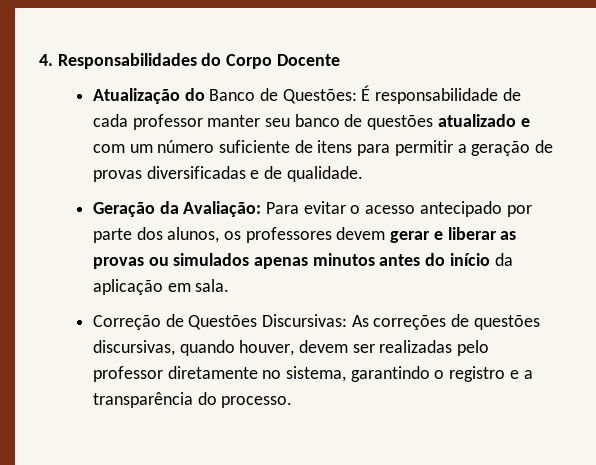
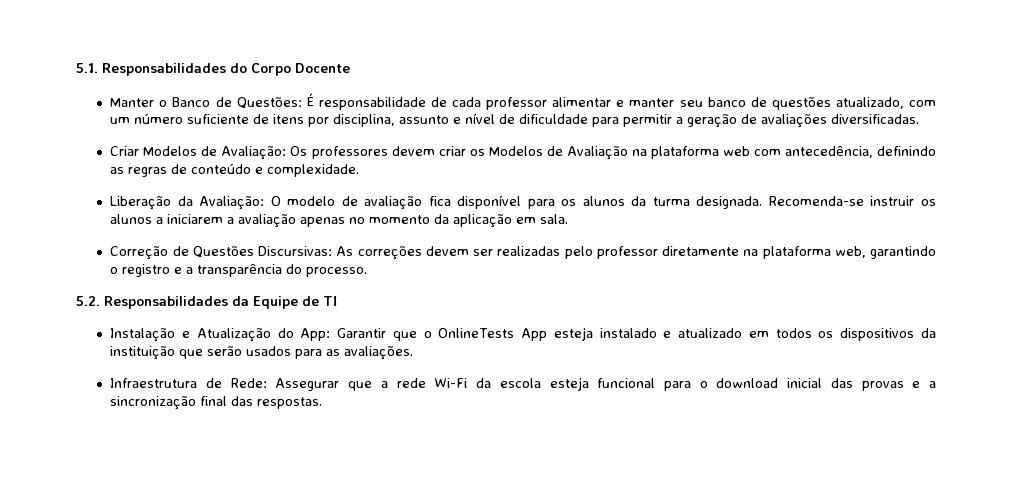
- 4. Responsabilidades do Corpo Docente
+ 5.1. Responsabilidades do Corpo Docente
- Atualização do Banco de Questões: É responsabilidade de cada professor manter seu banco de questões atualizado e com um número suficiente de itens para permitir a geração de provas diversificadas e de qualidade.
- Geração da Avaliação: Para evitar o acesso antecipado por parte dos alunos, os professores devem gerar e liberar as provas ou simulados apenas minutos antes do início da aplicação em sala.
+ Manter o Banco de Questões: É responsabilidade de cada professor alimentar e manter seu banco de questões atualizado, com um número suficiente de itens por disciplina, assunto e nível de dificuldade para permitir a geração de avaliações diversificadas.
+ Criar Modelos de Avaliação: Os professores devem criar os Modelos de Avaliação na plataforma web com antecedência, definindo as regras de conteúdo e complexidade.
+ Liberação da Avaliação: O modelo de avaliação fica disponível para os alunos da turma designada. Recomenda-se instruir os alunos a iniciarem a avaliação apenas no momento da aplicação em sala.
- Correção de Questões Discursivas: As correções de questões discursivas, quando houver, devem ser realizadas pelo professor diretamente no sistema, garantindo o registro e a transparência do processo.
+ Correção de Questões Discursivas: As correções devem ser realizadas pelo professor diretamente na plataforma web, garantindo o registro e a transparência do processo.
+ 5.2. Responsabilidades da Equipe de TI
+ Instalação e Atualização do App: Garantir que o OnlineTests App esteja instalado e atualizado em todos os dispositivos da instituição que serão usados para as avaliações.
+ Infraestrutura de Rede: Assegurar que a rede Wi-Fi da escola esteja funcional para o download inicial das provas e a sincronização final das respostas.

